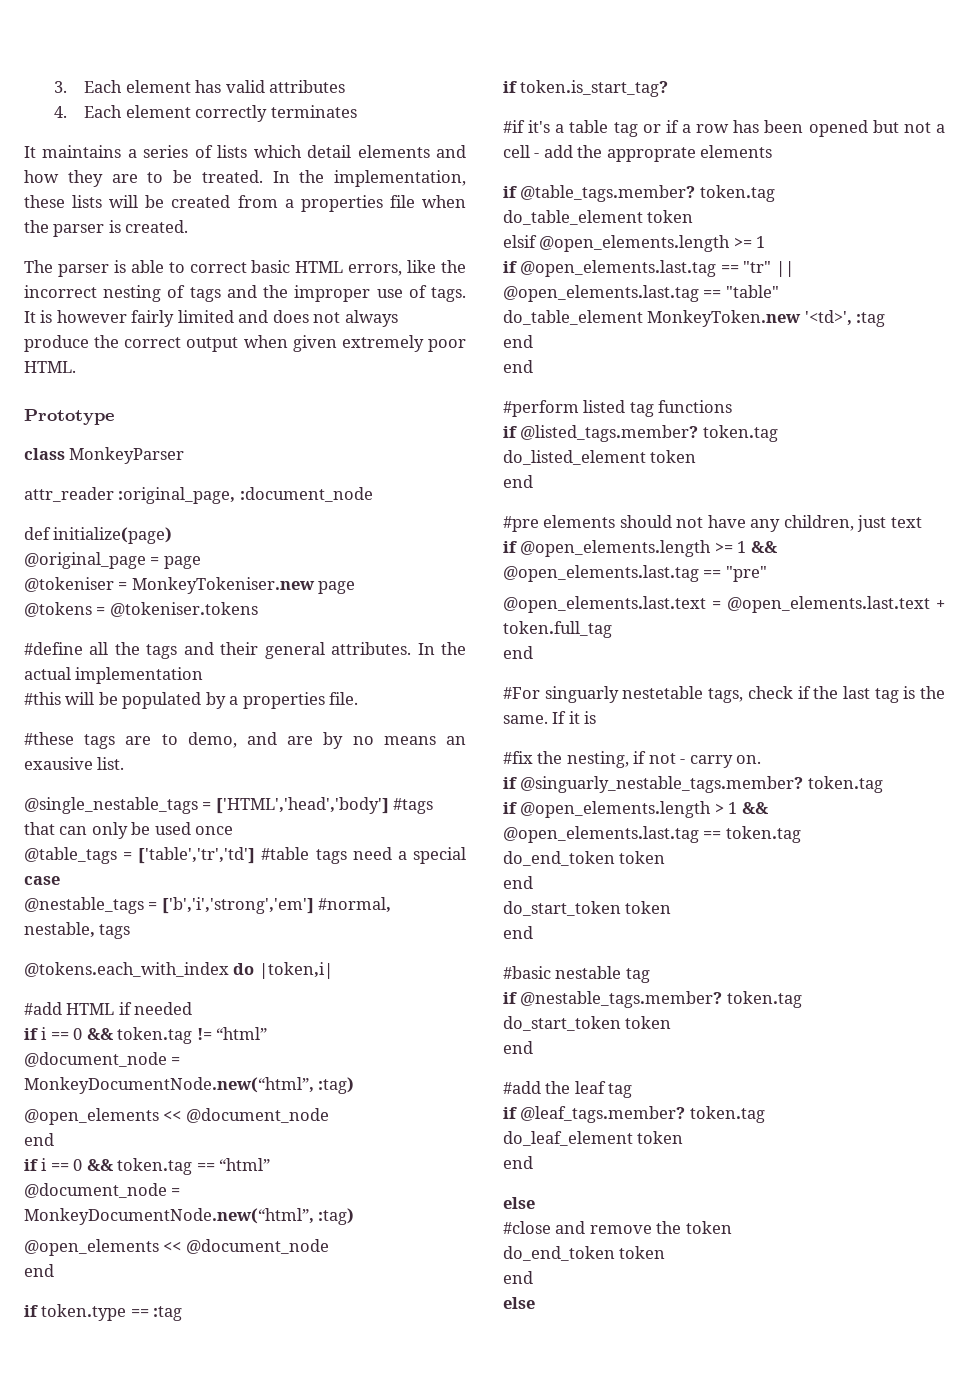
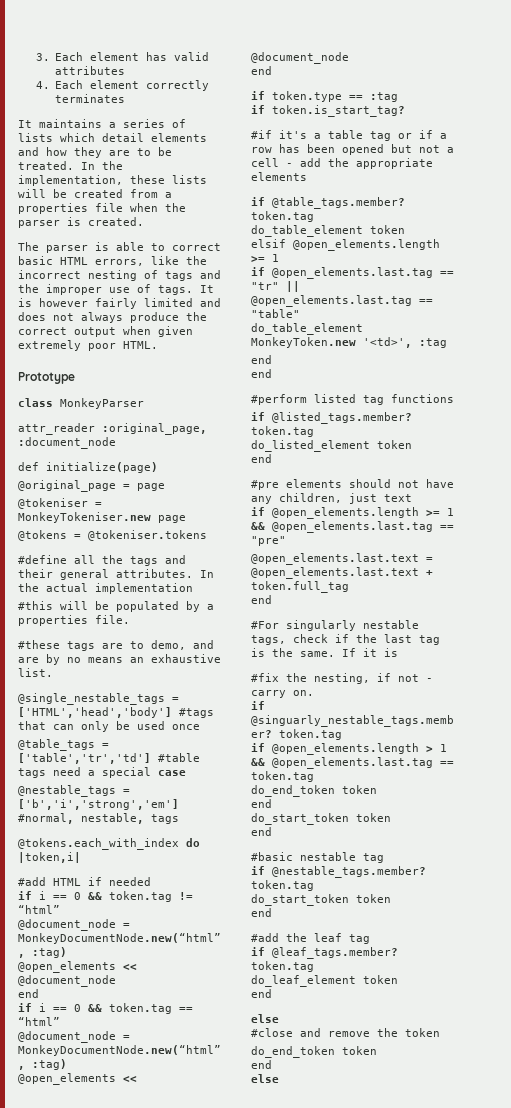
- #these tags are to demo, and are by no means an exausive list.
+ #these tags are to demo, and are by no means an exhaustive list.
- #if it's a table tag or if a row has been opened but not a cell - add the approprate elements
+ #if it's a table tag or if a row has been opened but not a cell - add the appropriate elements
- #For singuarly nestetable tags, check if the last tag is the same.
+ #For singularly nestable tags, check if the last tag is the same.

